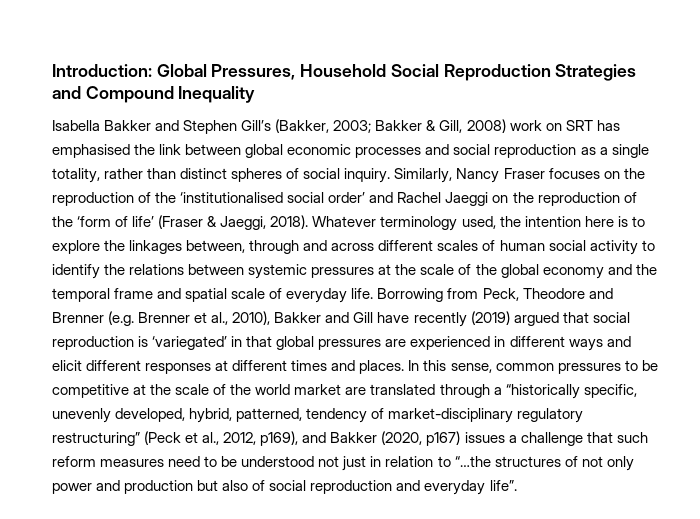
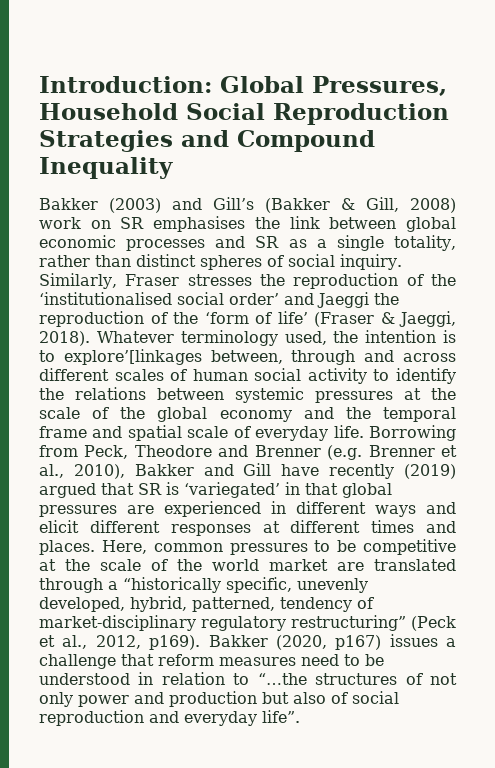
- Isabella Bakker and Stephen Gill’s (Bakker, 2003; Bakker & Gill, 2008) work on SRT has emphasised the link between global economic processes and social reproduction as a single totality, rather than distinct spheres of social inquiry.
+ Bakker (2003) and Gill’s (Bakker & Gill, 2008) work on SR emphasises the link between global economic processes and SR as a single totality, rather than distinct spheres of social inquiry.
- Similarly, Nancy Fraser focuses on the reproduction of the ‘institutionalised social order’ and Rachel Jaeggi on the reproduction of the ‘form of life’ (Fraser & Jaeggi, 2018).
+ Similarly, Fraser stresses the reproduction of the ‘institutionalised social order’ and Jaeggi the reproduction of the ‘form of life’ (Fraser & Jaeggi, 2018).
- Whatever terminology used, the intention here is to explore the linkages between, through and across different scales of human social activity to identify the relations between systemic pressures at the scale of the global economy and the temporal frame and spatial scale of everyday life.
+ Whatever terminology used, the intention is to explore’[linkages between, through and across different scales of human social activity to identify the relations between systemic pressures at the scale of the global economy and the temporal frame and spatial scale of everyday life.
- Borrowing from Peck, Theodore and Brenner (e.g. Brenner et al., 2010), Bakker and Gill have recently (2019) argued that social reproduction is ‘variegated’ in that global pressures are experienced in different ways and elicit different responses at different times and places.
+ Borrowing from Peck, Theodore and Brenner (e.g. Brenner et al., 2010), Bakker and Gill have recently (2019) argued that SR is ‘variegated’ in that global pressures are experienced in different ways and elicit different responses at different times and places.
- In this sense, common pressures to be competitive at the scale of the world market are translated through a “historically specific, unevenly developed, hybrid, patterned, tendency of market-disciplinary regulatory restructuring” (Peck et al., 2012, p169), and Bakker (2020, p167) issues a challenge that such reform measures need to be understood not just in relation to “…the structures of not only power and production but also of social reproduction and everyday life”.
+ Here, common pressures to be competitive at the scale of the world market are translated through a “historically specific, unevenly developed, hybrid, patterned, tendency of market-disciplinary regulatory restructuring” (Peck et al., 2012, p169). Bakker (2020, p167) issues a challenge that reform measures need to be understood in relation to “…the structures of not only power and production but also of social reproduction and everyday life”.

